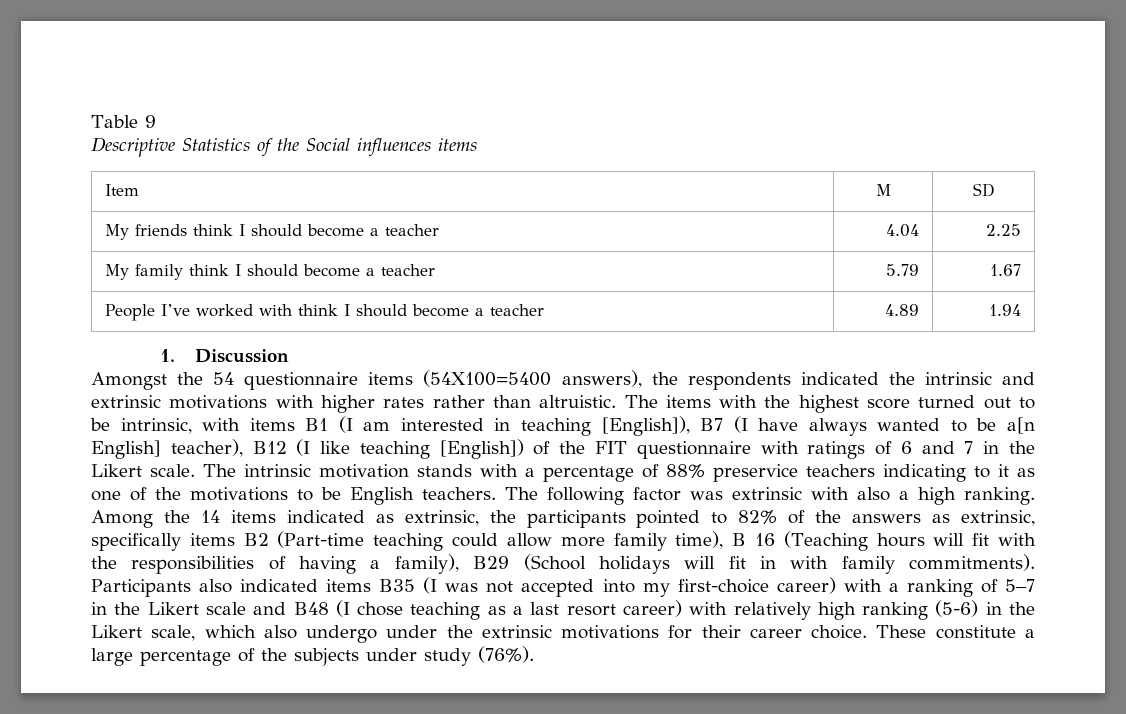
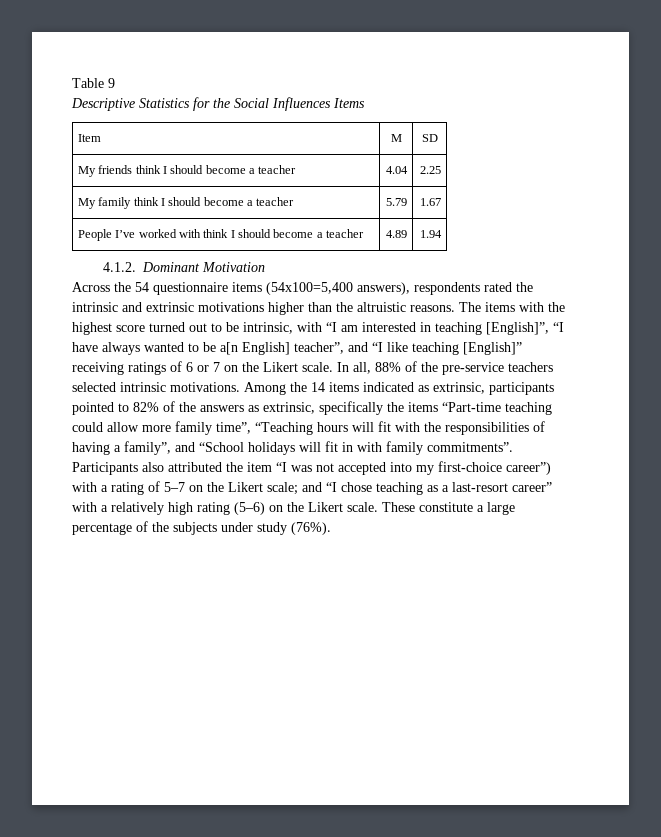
- Descriptive Statistics of the Social influences items
+ Descriptive Statistics for the Social Influences Items
- 1. Discussion
- Amongst the 54 questionnaire items (54X100=5400 answers), the respondents indicated the intrinsic and extrinsic motivations with higher rates rather than altruistic.
+ 4.1.2. Dominant Motivation
+ Across the 54 questionnaire items (54x100=5,400 answers), respondents rated the intrinsic and extrinsic motivations higher than the altruistic reasons.
- The items with the highest score turned out to be intrinsic, with items B1 (I am interested in teaching [English]), B7 (I have always wanted to be a[n English] teacher), B12 (I like teaching [English]) of the FIT questionnaire with ratings of 6 and 7 in the Likert scale. The intrinsic motivation stands with a percentage of 88% preservice teachers indicating to it as one of the motivations to be English teachers. The following factor was extrinsic with also a high ranking.
+ The items with the highest score turned out to be intrinsic, with “I am interested in teaching [English]”, “I have always wanted to be a[n English] teacher”, and “I like teaching [English]” receiving ratings of 6 or 7 on the Likert scale. In all, 88% of the pre-service teachers selected intrinsic motivations.
- Among the 14 items indicated as extrinsic, the participants pointed to 82% of the answers as extrinsic, specifically items B2 (Part-time teaching could allow more family time), B 16 (Teaching hours will fit with the responsibilities of having a family), B29 (School holidays will fit in with family commitments).
+ Among the 14 items indicated as extrinsic, participants pointed to 82% of the answers as extrinsic, specifically the items “Part-time teaching could allow more family time”, “Teaching hours will fit with the responsibilities of having a family”, and “School holidays will fit in with family commitments”.
- Participants also indicated items B35 (I was not accepted into my first-choice career) with a ranking of 5–7 in the Likert scale and B48 (I chose teaching as a last resort career) with relatively high ranking (5-6) in the Likert scale, which also undergo under the extrinsic motivations for their career choice.
+ Participants also attributed the item “I was not accepted into my first-choice career”) with a rating of 5–7 on the Likert scale; and “I chose teaching as a last-resort career” with a relatively high rating (5–6) on the Likert scale.

